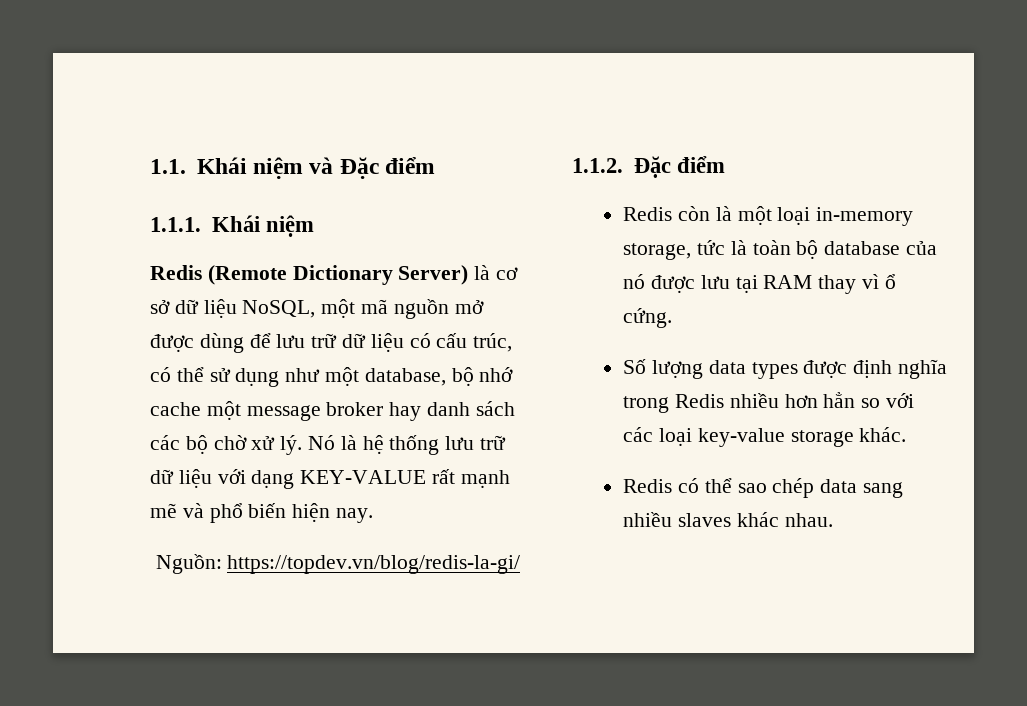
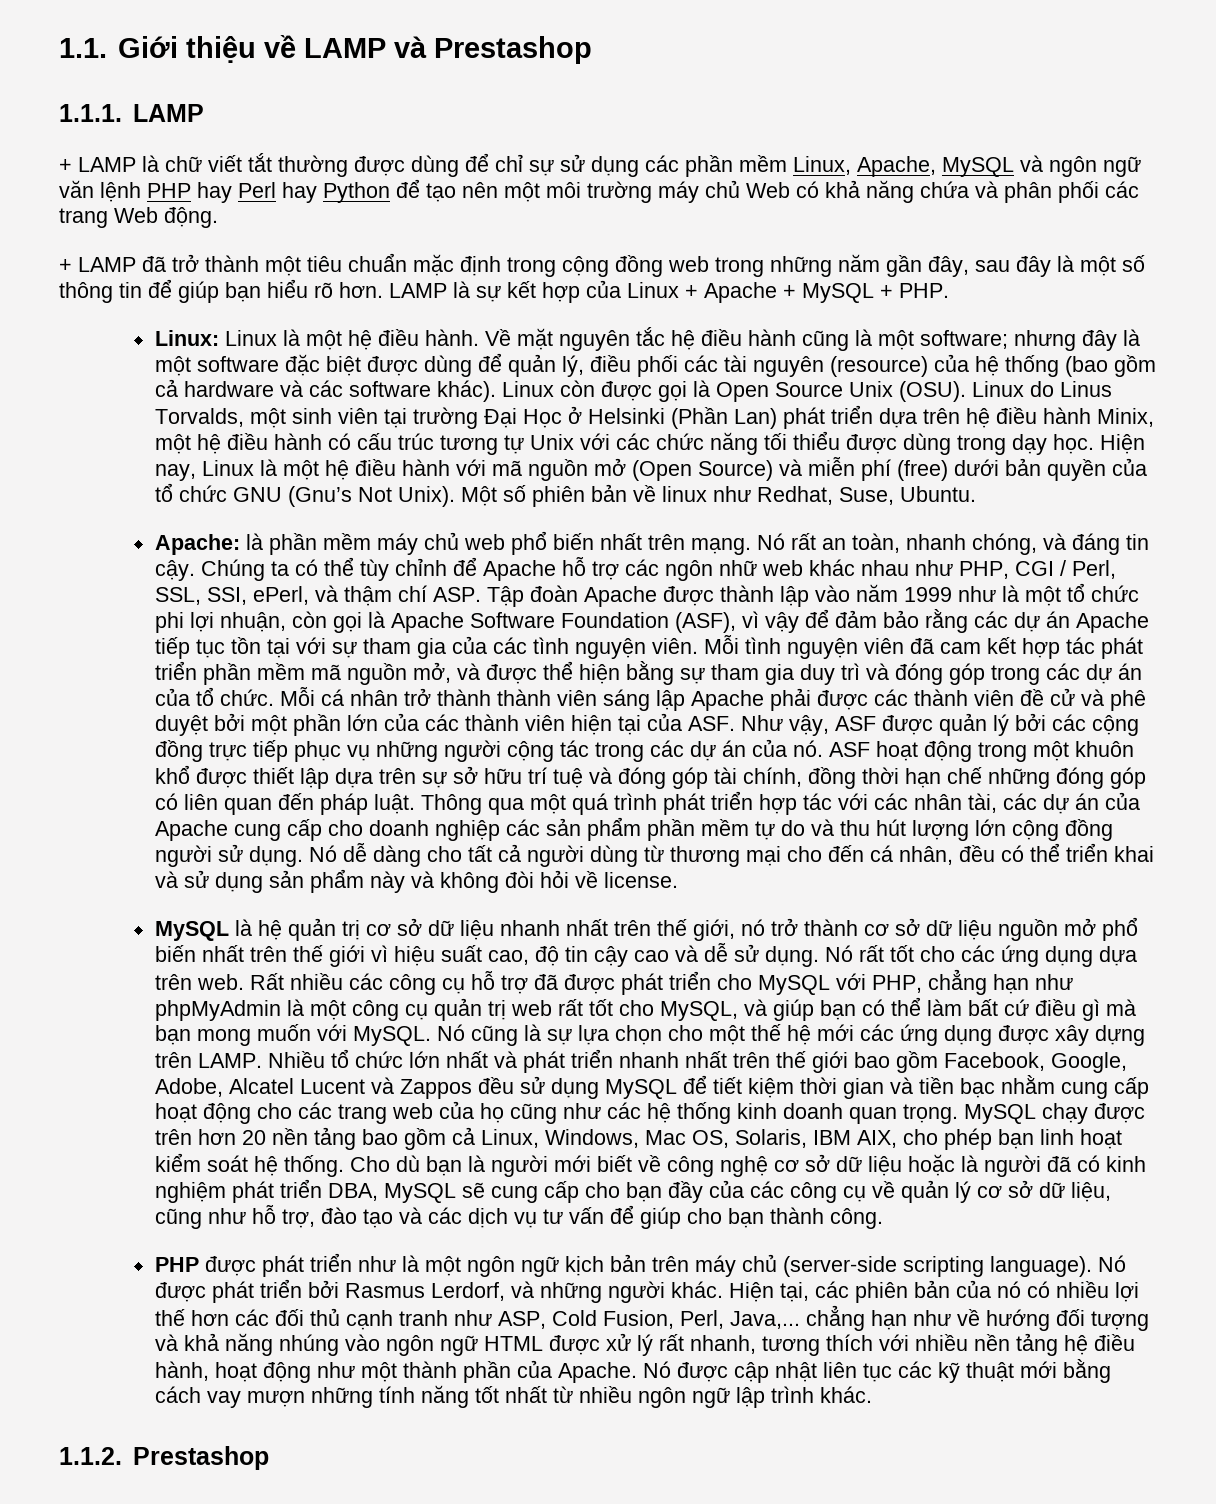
- 1.1. Khái niệm và Đặc điểm
- 1.1.1. Khái niệm
- Redis (Remote Dictionary Server) là cơ sở dữ liệu NoSQL, một mã nguồn mở được dùng để lưu trữ dữ liệu có cấu trúc, có thể sử dụng như một database, bộ nhớ cache một message broker hay danh sách các bộ chờ xử lý. Nó là hệ thống lưu trữ dữ liệu với dạng KEY-VALUE rất mạnh mẽ và phổ biến hiện nay.
- Nguồn: https://topdev.vn/blog/redis-la-gi/
- 1.1.2. Đặc điểm
- Redis còn là một loại in-memory storage, tức là toàn bộ database của nó được lưu tại RAM thay vì ổ cứng.
- Số lượng data types được định nghĩa trong Redis nhiều hơn hẳn so với các loại key-value storage khác.
- Redis có thể sao chép data sang nhiều slaves khác nhau.
+ 1.1. Giới thiệu về LAMP và Prestashop
+ 1.1.1. LAMP
+ + LAMP là chữ viết tắt thường được dùng để chỉ sự sử dụng các phần mềm Linux, Apache, MySQL và ngôn ngữ văn lệnh PHP hay Perl hay Python để tạo nên một môi trường máy chủ Web có khả năng chứa và phân phối các trang Web động.
+ + LAMP đã trở thành một tiêu chuẩn mặc định trong cộng đồng web trong những năm gần đây, sau đây là một số thông tin để giúp bạn hiểu rõ hơn. LAMP là sự kết hợp của Linux + Apache + MySQL + PHP.
+ Linux: Linux là một hệ điều hành. Về mặt nguyên tắc hệ điều hành cũng là một software; nhưng đây là một software đặc biệt được dùng để quản lý, điều phối các tài nguyên (resource) của hệ thống (bao gồm cả hardware và các software khác). Linux còn được gọi là Open Source Unix (OSU). Linux do Linus Torvalds, một sinh viên tại trường Đại Học ở Helsinki (Phần Lan) phát triển dựa trên hệ điều hành Minix, một hệ điều hành có cấu trúc tương tự Unix với các chức năng tối thiểu được dùng trong dạy học. Hiện nay, Linux là một hệ điều hành với mã nguồn mở (Open Source) và miễn phí (free) dưới bản quyền của tổ chức GNU (Gnu’s Not Unix). Một số phiên bản về linux như Redhat, Suse, Ubuntu.
+ Apache: là phần mềm máy chủ web phổ biến nhất trên mạng. Nó rất an toàn, nhanh chóng, và đáng tin cậy. Chúng ta có thể tùy chỉnh để Apache hỗ trợ các ngôn nhữ web khác nhau như PHP, CGI / Perl, SSL, SSI, ePerl, và thậm chí ASP. Tập đoàn Apache được thành lập vào năm 1999 như là một tổ chức phi lợi nhuận, còn gọi là Apache Software Foundation (ASF), vì vậy để đảm bảo rằng các dự án Apache tiếp tục tồn tại với sự tham gia của các tình nguyện viên. Mỗi tình nguyện viên đã cam kết hợp tác phát triển phần mềm mã nguồn mở, và được thể hiện bằng sự tham gia duy trì và đóng góp trong các dự án của tổ chức. Mỗi cá nhân trở thành thành viên sáng lập Apache phải được các thành viên đề cử và phê duyệt bởi một phần lớn của các thành viên hiện tại của ASF. Như vậy, ASF được quản lý bởi các cộng đồng trực tiếp phục vụ những người cộng tác trong các dự án của nó. ASF hoạt động trong một khuôn khổ được thiết lập dựa trên sự sở hữu trí tuệ và đóng góp tài chính, đồng thời hạn chế những đóng góp có liên quan đến pháp luật. Thông qua một quá trình phát triển hợp tác với các nhân tài, các dự án của Apache cung cấp cho doanh nghiệp các sản phẩm phần mềm tự do và thu hút lượng lớn cộng đồng người sử dụng. Nó dễ dàng cho tất cả người dùng từ thương mại cho đến cá nhân, đều có thể triển khai và sử dụng sản phẩm này và không đòi hỏi về license.
+ MySQL là hệ quản trị cơ sở dữ liệu nhanh nhất trên thế giới, nó trở thành cơ sở dữ liệu nguồn mở phổ biến nhất trên thế giới vì hiệu suất cao, độ tin cậy cao và dễ sử dụng. Nó rất tốt cho các ứng dụng dựa trên web. Rất nhiều các công cụ hỗ trợ đã được phát triển cho MySQL với PHP, chẳng hạn như phpMyAdmin là một công cụ quản trị web rất tốt cho MySQL, và giúp bạn có thể làm bất cứ điều gì mà bạn mong muốn với MySQL. Nó cũng là sự lựa chọn cho một thế hệ mới các ứng dụng được xây dựng trên LAMP. Nhiều tổ chức lớn nhất và phát triển nhanh nhất trên thế giới bao gồm Facebook, Google, Adobe, Alcatel Lucent và Zappos đều sử dụng MySQL để tiết kiệm thời gian và tiền bạc nhằm cung cấp hoạt động cho các trang web của họ cũng như các hệ thống kinh doanh quan trọng. MySQL chạy được trên hơn 20 nền tảng bao gồm cả Linux, Windows, Mac OS, Solaris, IBM AIX, cho phép bạn linh hoạt kiểm soát hệ thống. Cho dù bạn là người mới biết về công nghệ cơ sở dữ liệu hoặc là người đã có kinh nghiệm phát triển DBA, MySQL sẽ cung cấp cho bạn đầy của các công cụ về quản lý cơ sở dữ liệu, cũng như hỗ trợ, đào tạo và các dịch vụ tư vấn để giúp cho bạn thành công.
+ PHP được phát triển như là một ngôn ngữ kịch bản trên máy chủ (server-side scripting language). Nó được phát triển bởi Rasmus Lerdorf, và những người khác. Hiện tại, các phiên bản của nó có nhiều lợi thế hơn các đối thủ cạnh tranh như ASP, Cold Fusion, Perl, Java,... chẳng hạn như về hướng đối tượng và khả năng nhúng vào ngôn ngữ HTML được xử lý rất nhanh, tương thích với nhiều nền tảng hệ điều hành, hoạt động như một thành phần của Apache. Nó được cập nhật liên tục các kỹ thuật mới bằng cách vay mượn những tính năng tốt nhất từ nhiều ngôn ngữ lập trình khác.
+ 1.1.2. Prestashop

